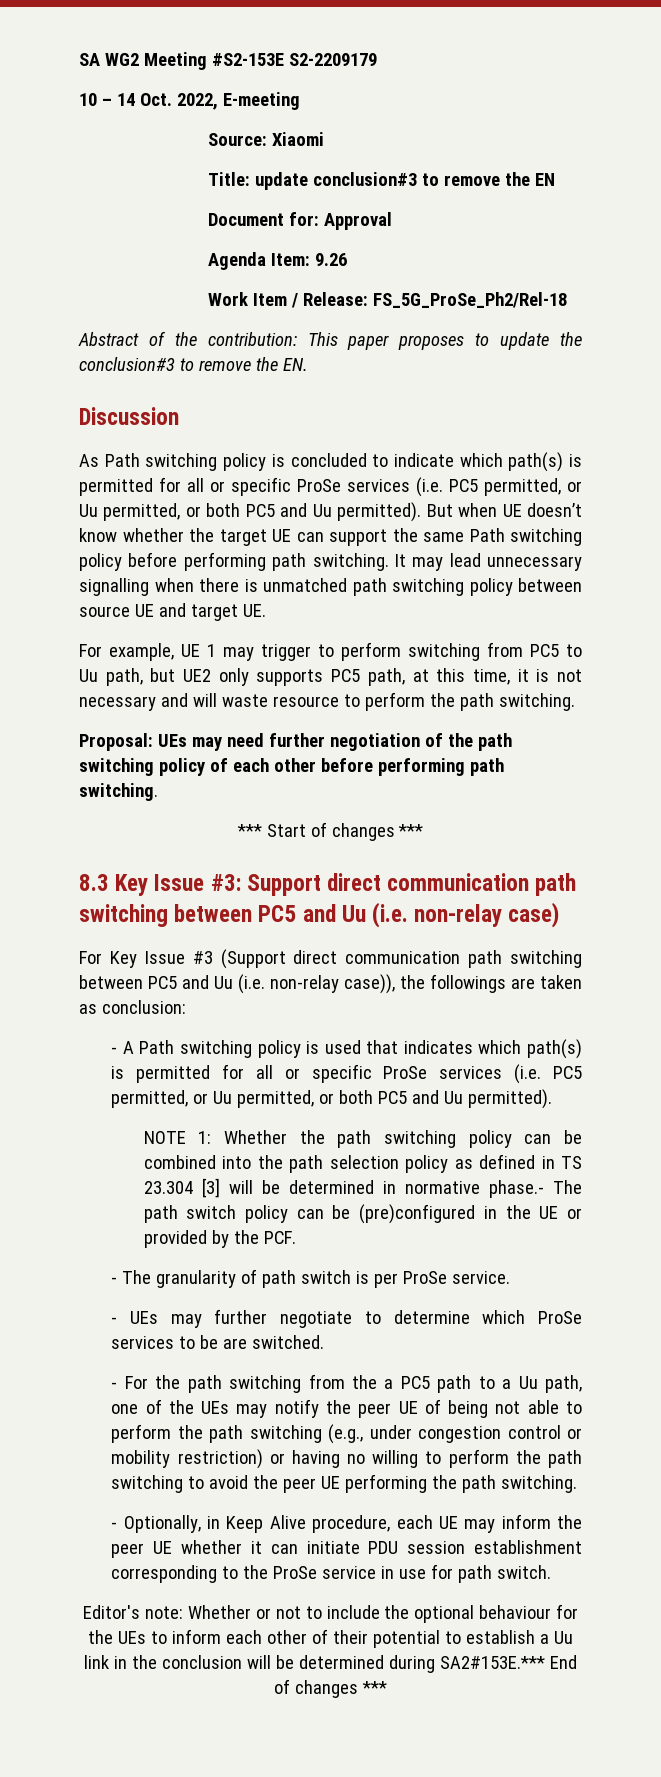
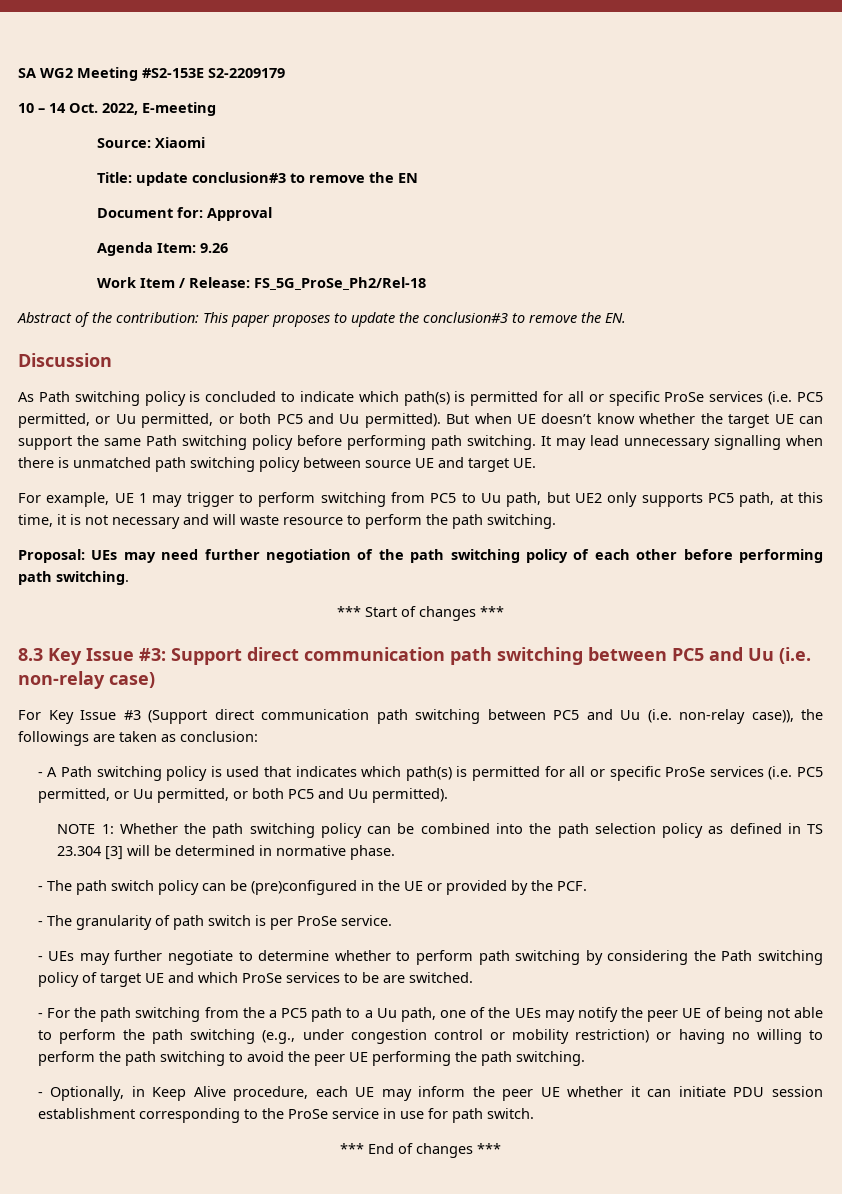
- NOTE 1: Whether the path switching policy can be combined into the path selection policy as defined in TS 23.304 [3] will be determined in normative phase.- The path switch policy can be (pre)configured in the UE or provided by the PCF.
+ NOTE 1: Whether the path switching policy can be combined into the path selection policy as defined in TS 23.304 [3] will be determined in normative phase.
+ - The path switch policy can be (pre)configured in the UE or provided by the PCF.
- - UEs may further negotiate to determine which ProSe services to be are switched.
+ - UEs may further negotiate to determine whether to perform path switching by considering the Path switching policy of target UE and which ProSe services to be are switched.
- Editor's note: Whether or not to include the optional behaviour for the UEs to inform each other of their potential to establish a Uu link in the conclusion will be determined during SA2#153E.*** End of changes ***
+ *** End of changes ***

